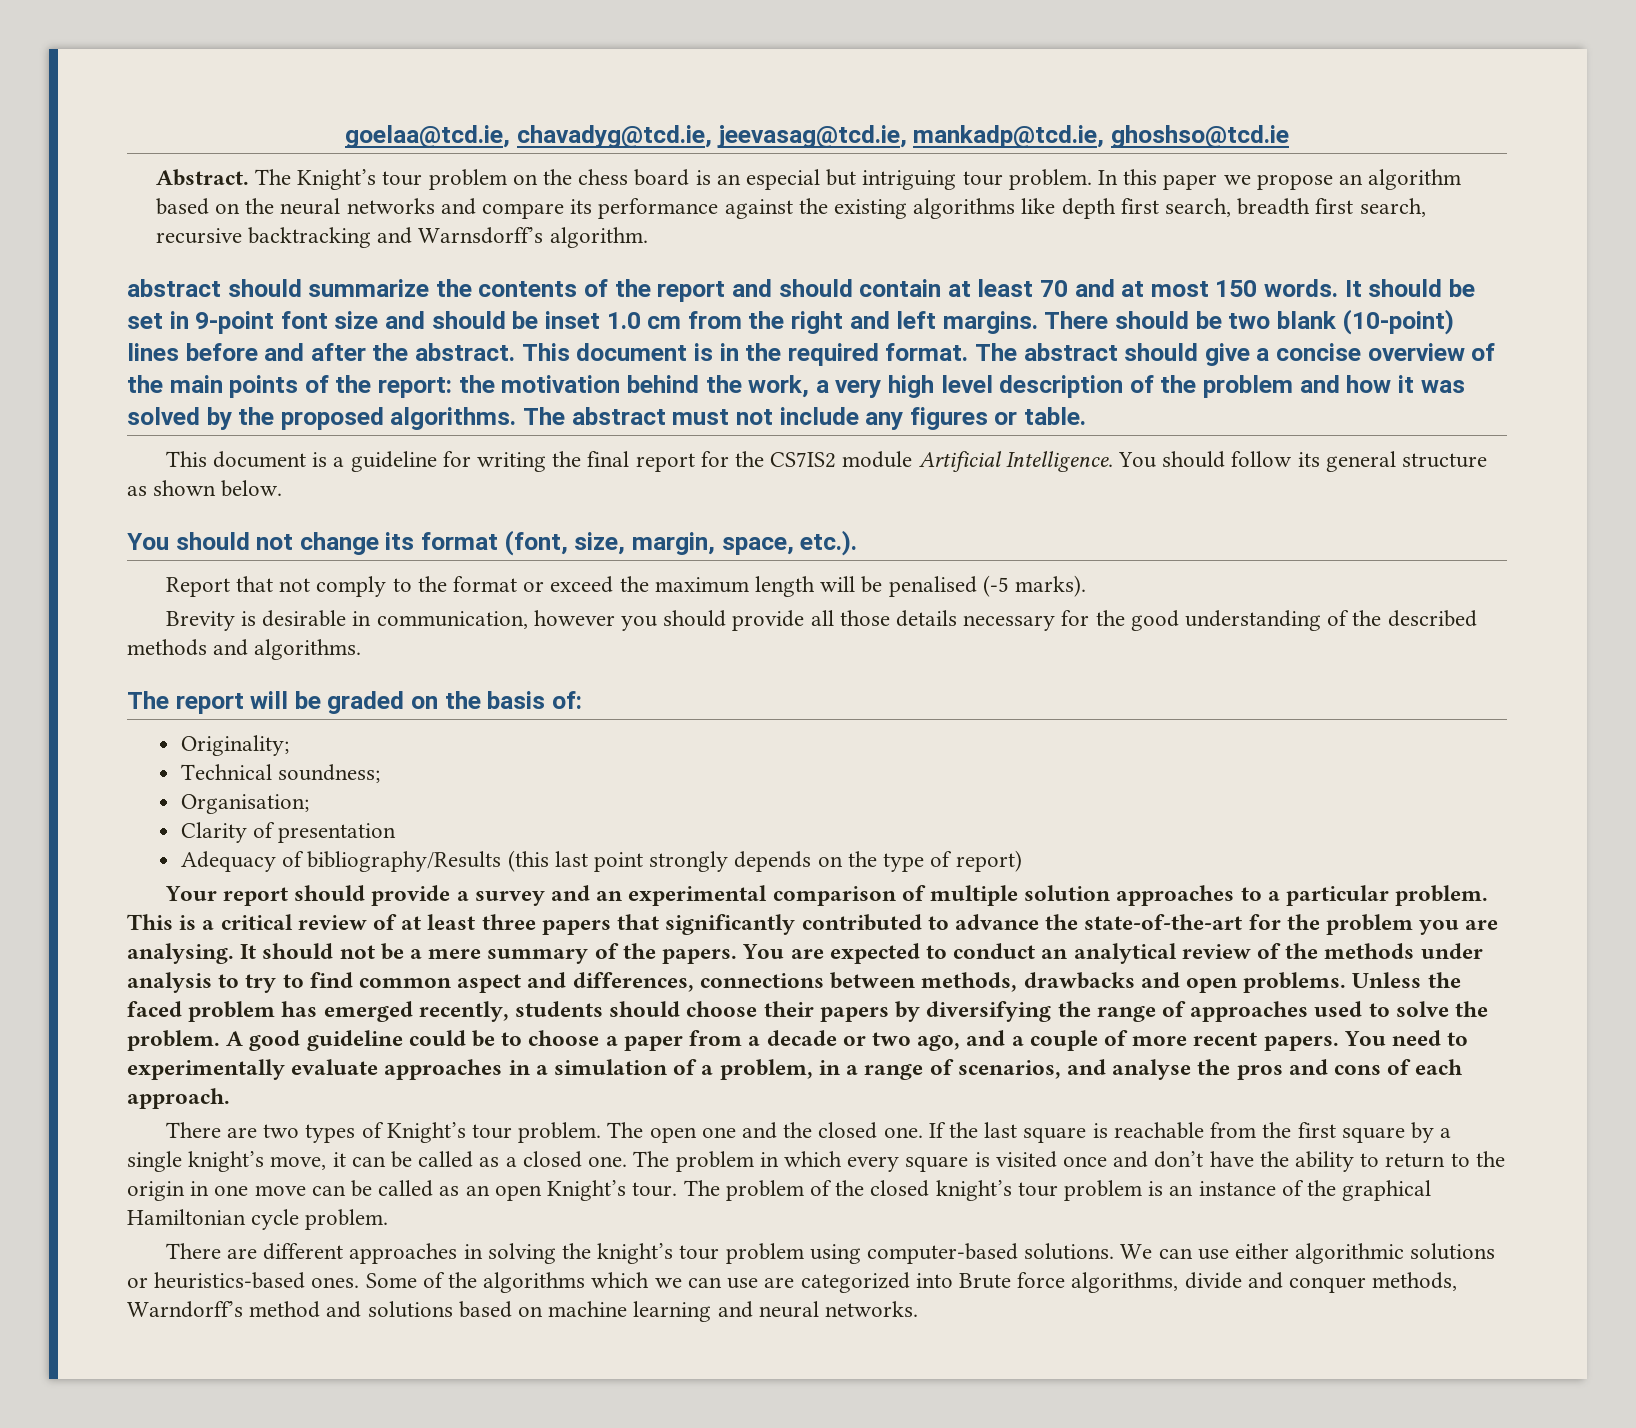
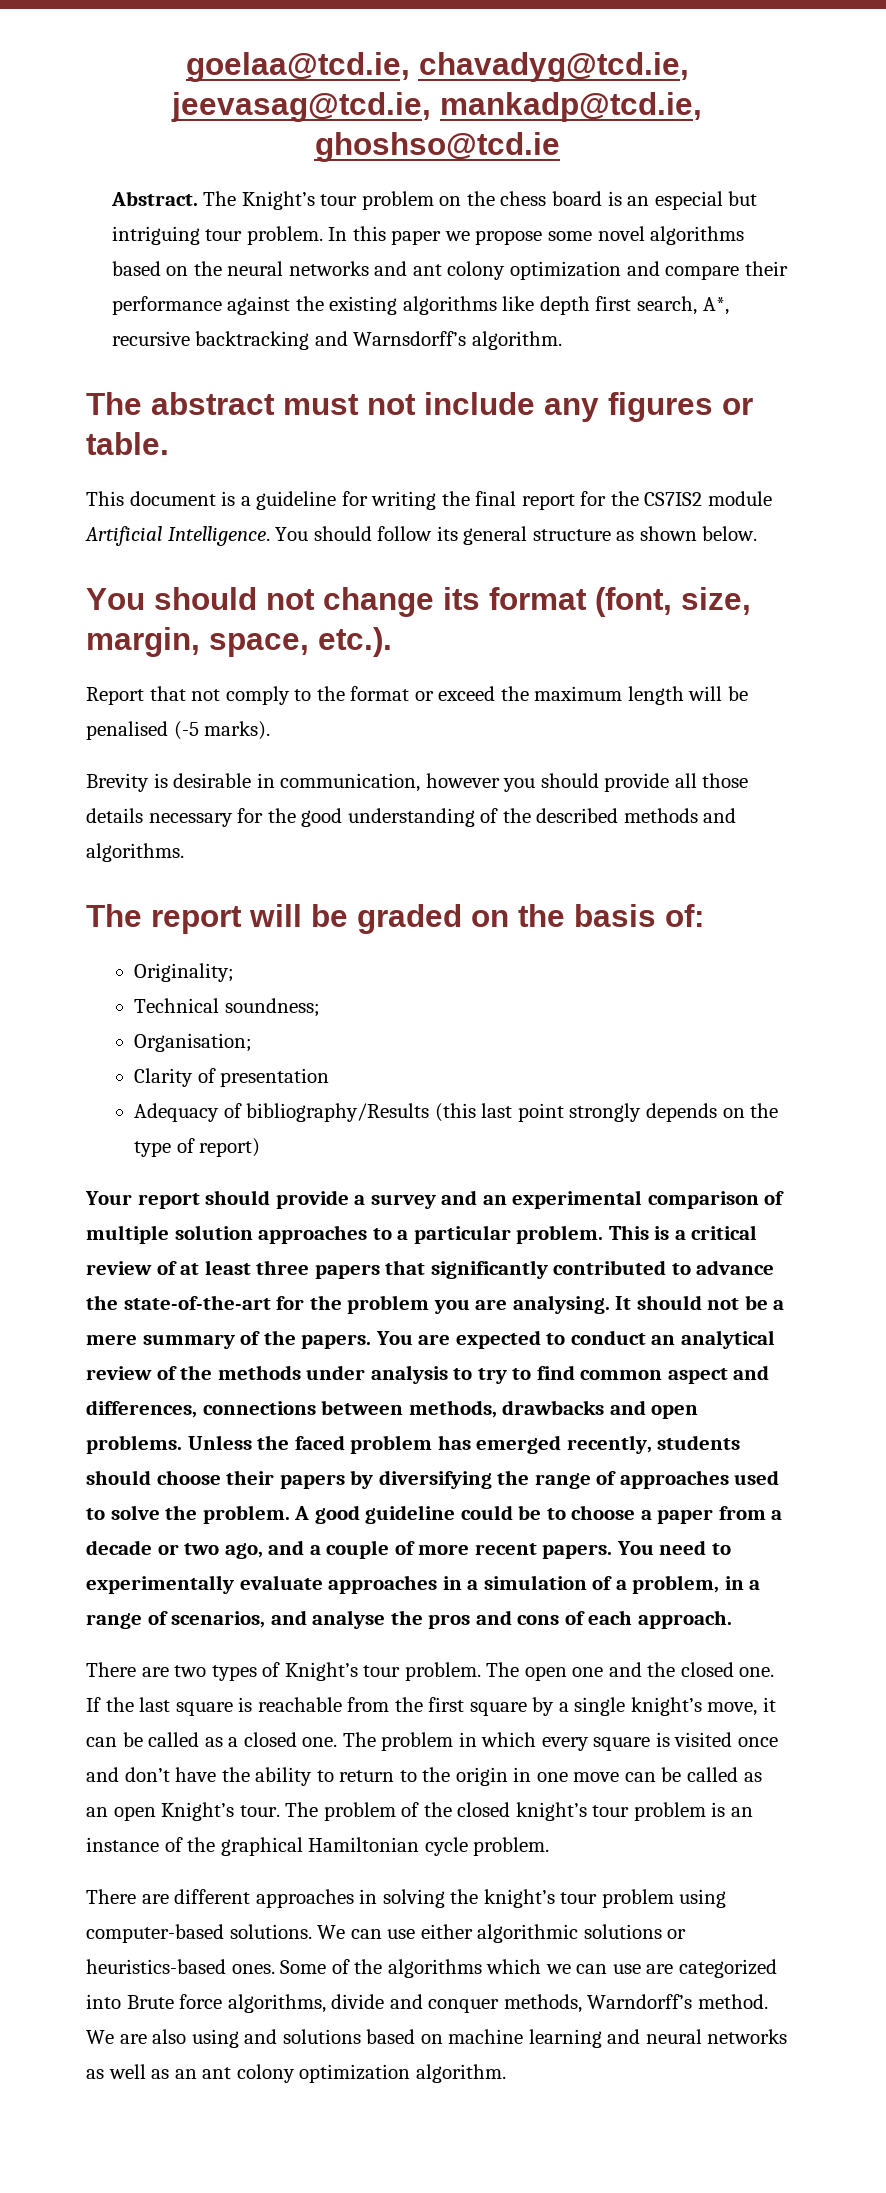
- In this paper we propose an algorithm based on the neural networks and compare its performance against the existing algorithms like depth first search, breadth first search, recursive backtracking and Warnsdorff’s algorithm.
+ In this paper we propose some novel algorithms based on the neural networks and ant colony optimization and compare their performance against the existing algorithms like depth first search, A*, recursive backtracking and Warnsdorff’s algorithm.
- abstract should summarize the contents of the report and should contain at least 70 and at most 150 words. It should be set in 9-point font size and should be inset 1.0 cm from the right and left margins. There should be two blank (10-point) lines before and after the abstract. This document is in the required format. The abstract should give a concise overview of the main points of the report: the motivation behind the work, a very high level description of the problem and how it was solved by the proposed algorithms.
- Some of the algorithms which we can use are categorized into Brute force algorithms, divide and conquer methods, Warndorff’s method and solutions based on machine learning and neural networks.
+ Some of the algorithms which we can use are categorized into Brute force algorithms, divide and conquer methods, Warndorff’s method. We are also using and solutions based on machine learning and neural networks as well as an ant colony optimization algorithm.

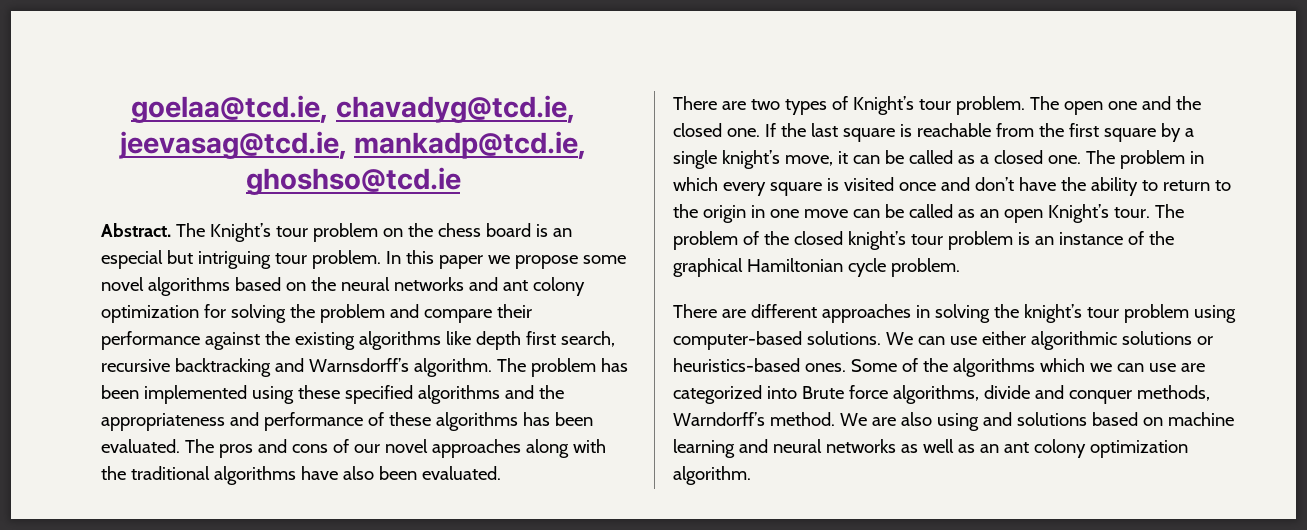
- In this paper we propose some novel algorithms based on the neural networks and ant colony optimization and compare their performance against the existing algorithms like depth first search, A*, recursive backtracking and Warnsdorff’s algorithm.
- The abstract must not include any figures or table.
- This document is a guideline for writing the final report for the CS7IS2 module Artificial Intelligence. You should follow its general structure as shown below.
- You should not change its format (font, size, margin, space, etc.).
- Report that not comply to the format or exceed the maximum length will be penalised (-5 marks).
- Brevity is desirable in communication, however you should provide all those details necessary for the good understanding of the described methods and algorithms.
- The report will be graded on the basis of:
- Originality;
- Technical soundness;
- Organisation;
- Clarity of presentation
- Adequacy of bibliography/Results (this last point strongly depends on the type of report)
- Your report should provide a survey and an experimental comparison of multiple solution approaches to a particular problem. This is a critical review of at least three papers that significantly contributed to advance the state-of-the-art for the problem you are analysing. It should not be a mere summary of the papers. You are expected to conduct an analytical review of the methods under analysis to try to find common aspect and differences, connections between methods, drawbacks and open problems. Unless the faced problem has emerged recently, students should choose their papers by diversifying the range of approaches used to solve the problem. A good guideline could be to choose a paper from a decade or two ago, and a couple of more recent papers. You need to experimentally evaluate approaches in a simulation of a problem, in a range of scenarios, and analyse the pros and cons of each approach.
+ In this paper we propose some novel algorithms based on the neural networks and ant colony optimization for solving the problem and compare their performance against the existing algorithms like depth first search, recursive backtracking and Warnsdorff’s algorithm. The problem has been implemented using these specified algorithms and the appropriateness and performance of these algorithms has been evaluated. The pros and cons of our novel approaches along with the traditional algorithms have also been evaluated.

